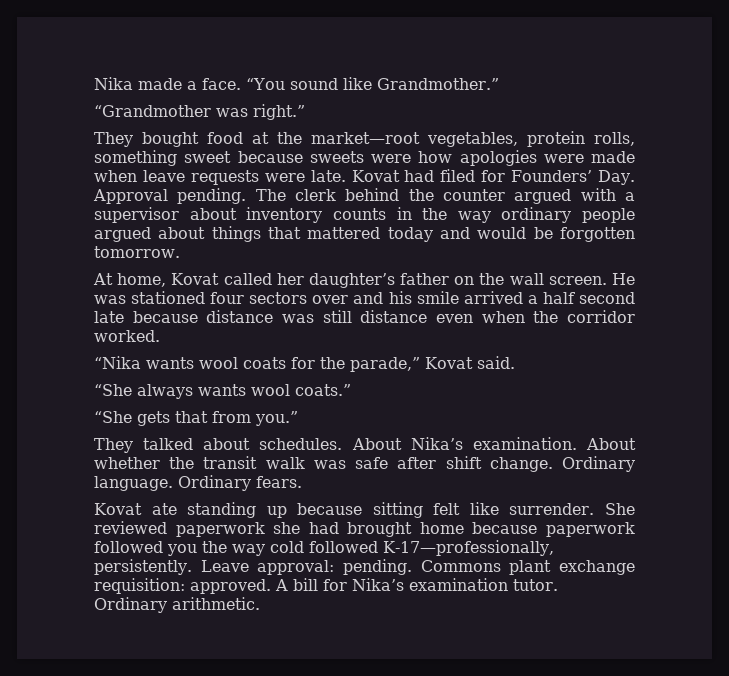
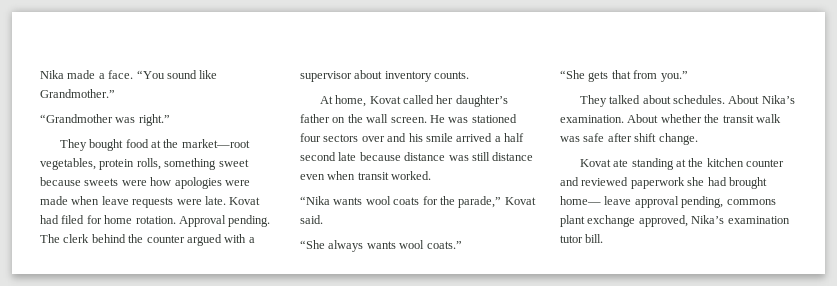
- Kovat had filed for Founders’ Day. Approval pending.
+ Kovat had filed for home rotation. Approval pending.
- The clerk behind the counter argued with a supervisor about inventory counts in the way ordinary people argued about things that mattered today and would be forgotten tomorrow.
+ The clerk behind the counter argued with a supervisor about inventory counts.
- He was stationed four sectors over and his smile arrived a half second late because distance was still distance even when the corridor worked.
+ He was stationed four sectors over and his smile arrived a half second late because distance was still distance even when transit worked.
- Ordinary language. Ordinary fears.
- Kovat ate standing up because sitting felt like surrender. She reviewed paperwork she had brought home because paperwork followed you the way cold followed K-17—professionally, persistently. Leave approval: pending. Commons plant exchange requisition: approved. A bill for Nika’s examination tutor. Ordinary arithmetic.
+ Kovat ate standing at the kitchen counter and reviewed paperwork she had brought home— leave approval pending, commons plant exchange approved, Nika’s examination tutor bill.

